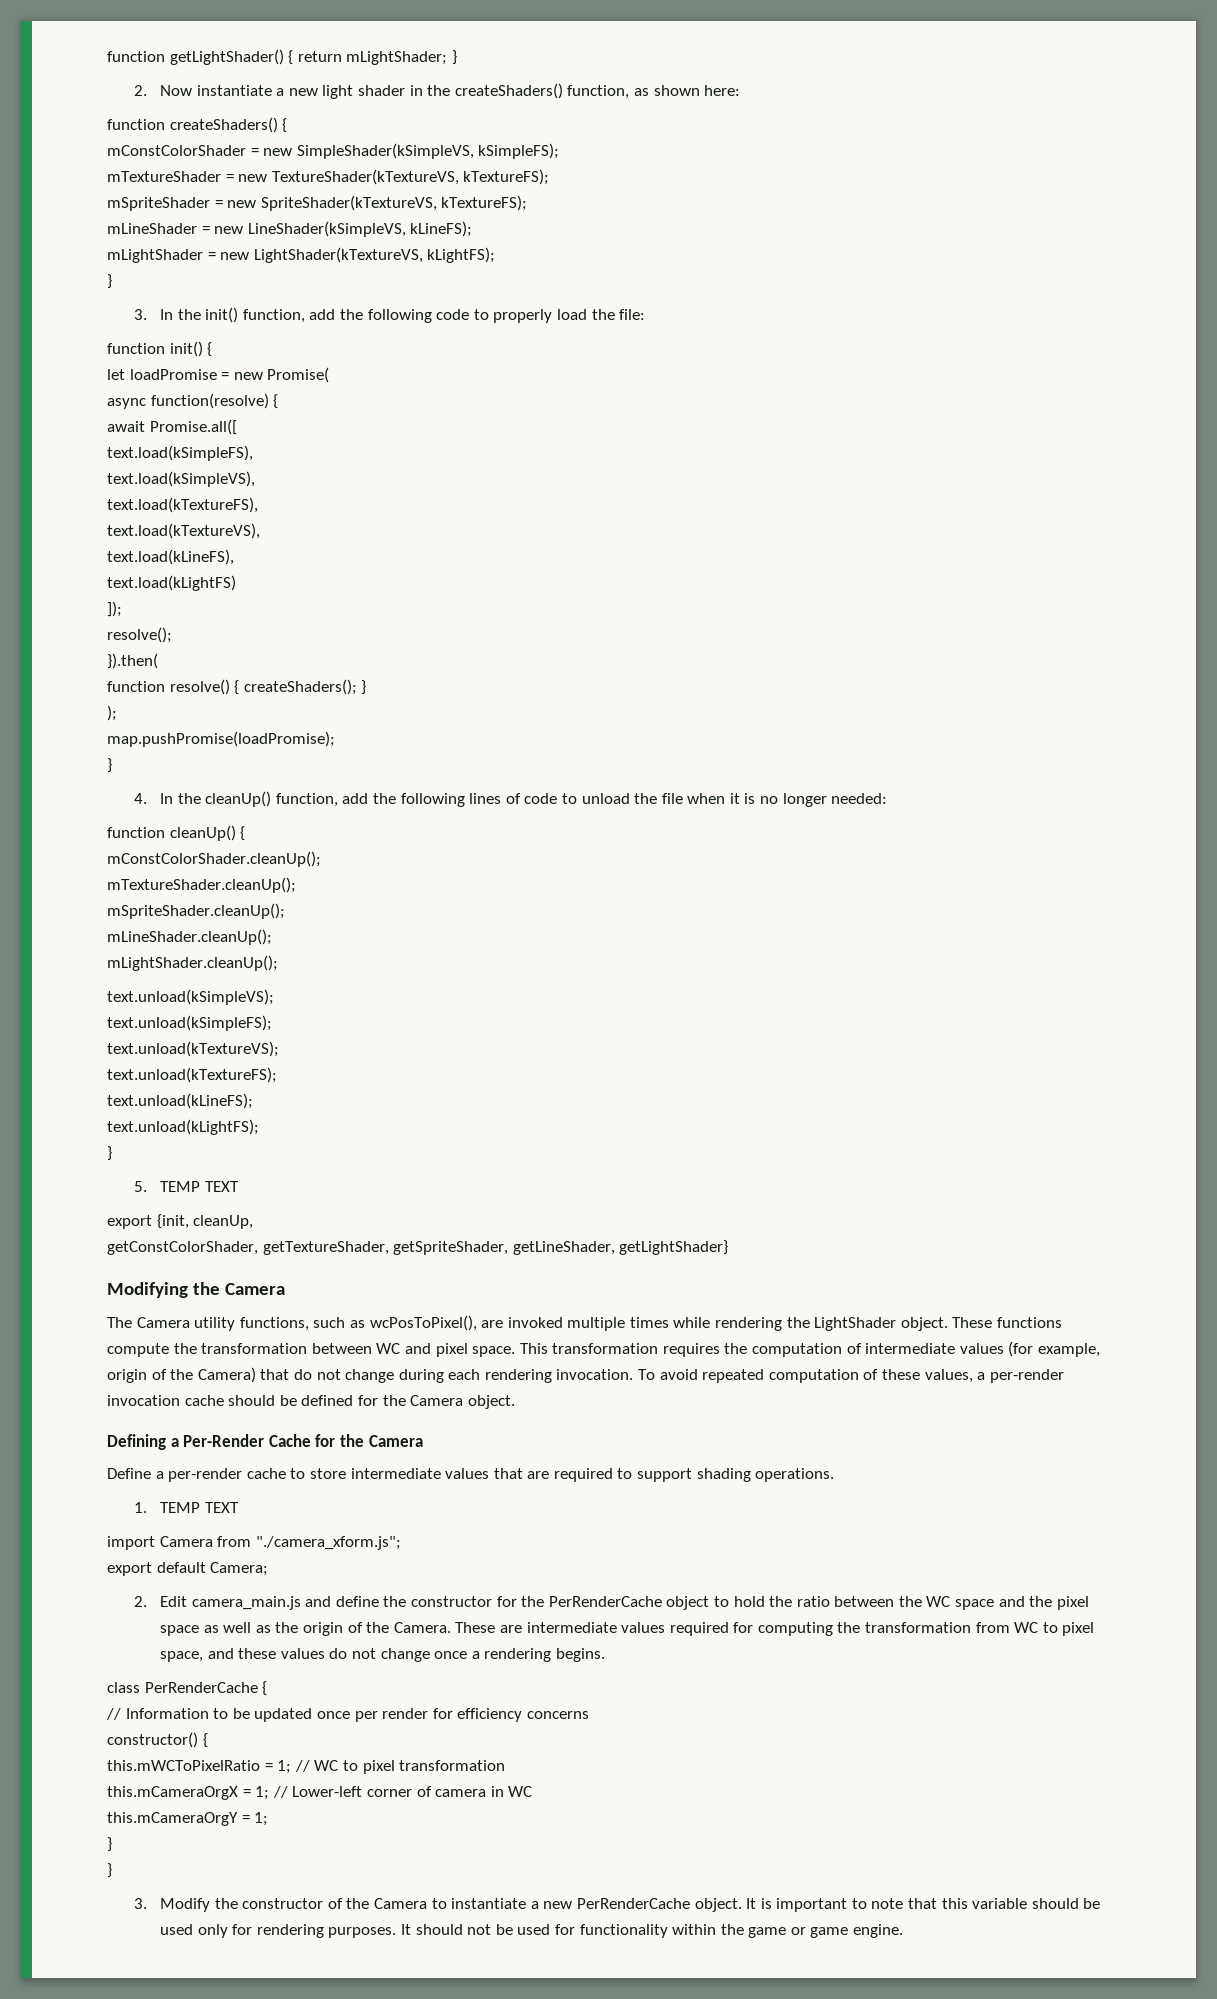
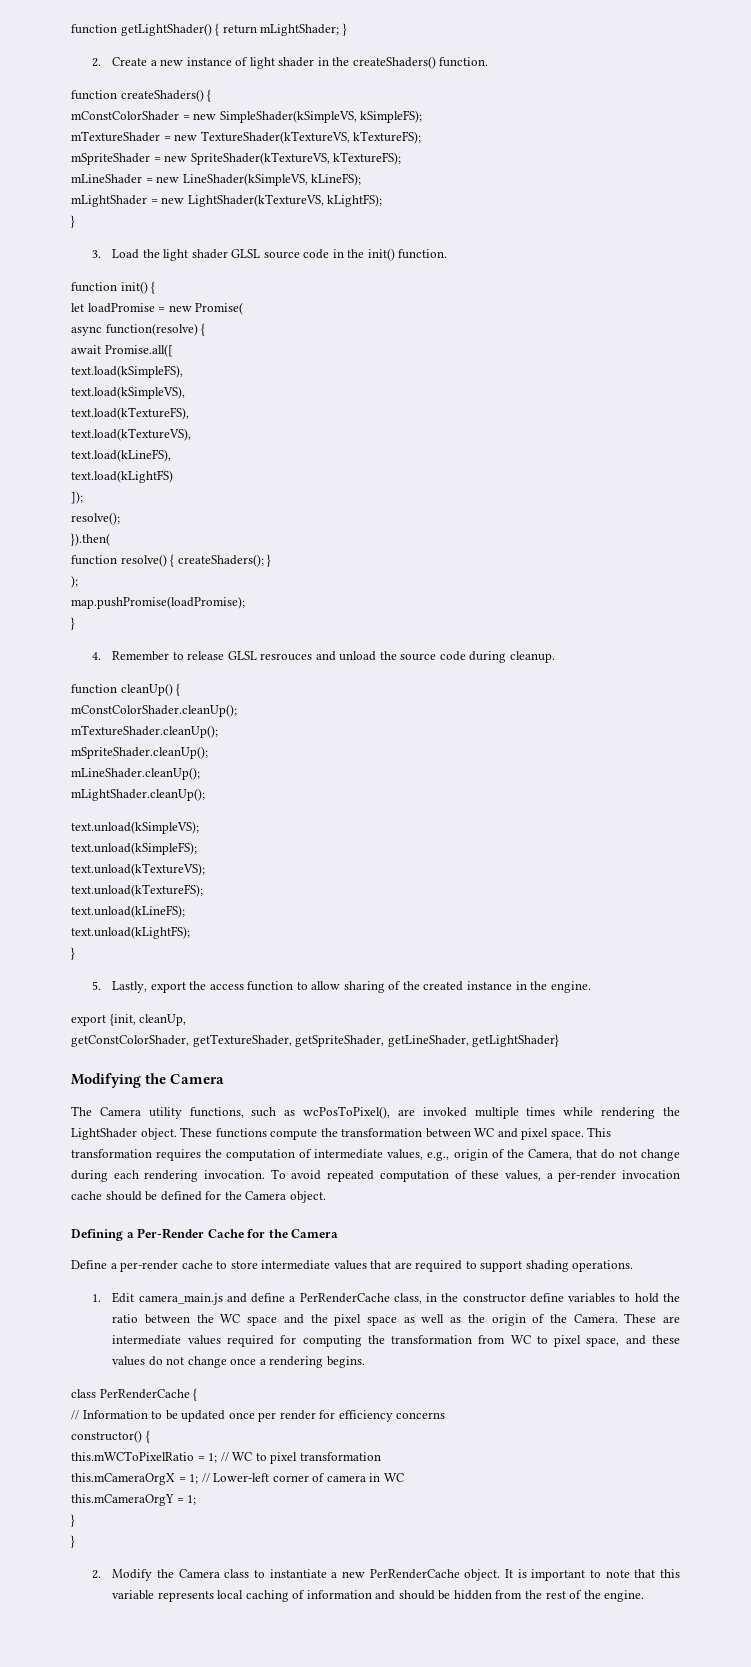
- 2. Now instantiate a new light shader in the createShaders() function, as shown here:
+ 2. Create a new instance of light shader in the createShaders() function.
- 3. In the init() function, add the following code to properly load the file:
+ 3. Load the light shader GLSL source code in the init() function.
- 4. In the cleanUp() function, add the following lines of code to unload the file when it is no longer needed:
+ 4. Remember to release GLSL resrouces and unload the source code during cleanup.
- 5. TEMP TEXT
+ 5. Lastly, export the access function to allow sharing of the created instance in the engine.
- This transformation requires the computation of intermediate values (for example, origin of the Camera) that do not change during each rendering invocation.
+ This transformation requires the computation of intermediate values, e.g., origin of the Camera, that do not change during each rendering invocation.
- 1. TEMP TEXT
- import Camera from "./camera_xform.js";
- export default Camera;
- 2. Edit camera_main.js and define the constructor for the PerRenderCache object to hold the ratio between the WC space and the pixel space as well as the origin of the Camera.
+ 1. Edit camera_main.js and define a PerRenderCache class, in the constructor define variables to hold the ratio between the WC space and the pixel space as well as the origin of the Camera.
- 3. Modify the constructor of the Camera to instantiate a new PerRenderCache object.
+ 2. Modify the Camera class to instantiate a new PerRenderCache object.
- It is important to note that this variable should be used only for rendering purposes. It should not be used for functionality within the game or game engine.
+ It is important to note that this variable represents local caching of information and should be hidden from the rest of the engine.

